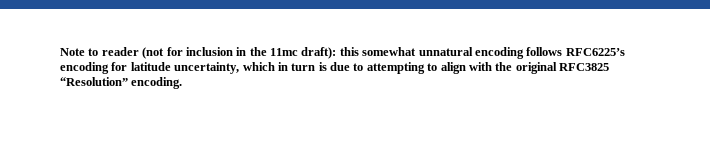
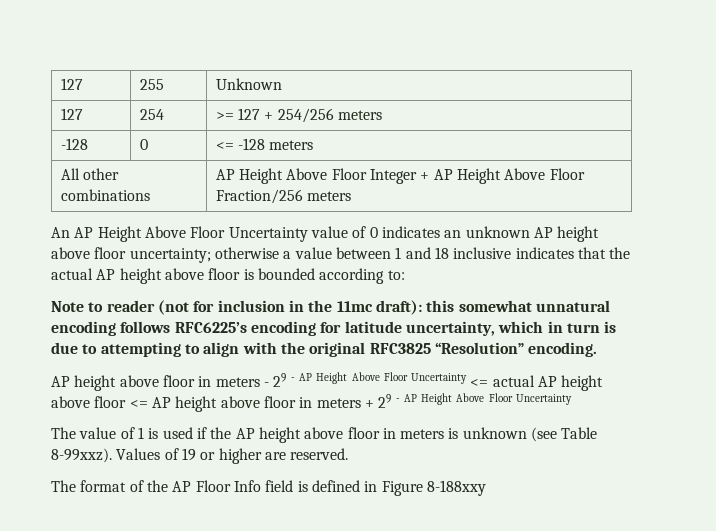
+ 127 | 255 | Unknown
+ 127 | 254 | >= 127 + 254/256 meters
+ -128 | 0 | <= -128 meters
+ All other combinations | AP Height Above Floor Integer + AP Height Above Floor Fraction/256 meters
+ An AP Height Above Floor Uncertainty value of 0 indicates an unknown AP height above floor uncertainty; otherwise a value between 1 and 18 inclusive indicates that the actual AP height above floor is bounded according to:
+ AP height above floor in meters - 29 - AP Height Above Floor Uncertainty <= actual AP height above floor <= AP height above floor in meters + 29 - AP Height Above Floor Uncertainty
+ The value of 1 is used if the AP height above floor in meters is unknown (see Table 8-99xxz). Values of 19 or higher are reserved.
+ The format of the AP Floor Info field is defined in Figure 8-188xxy

